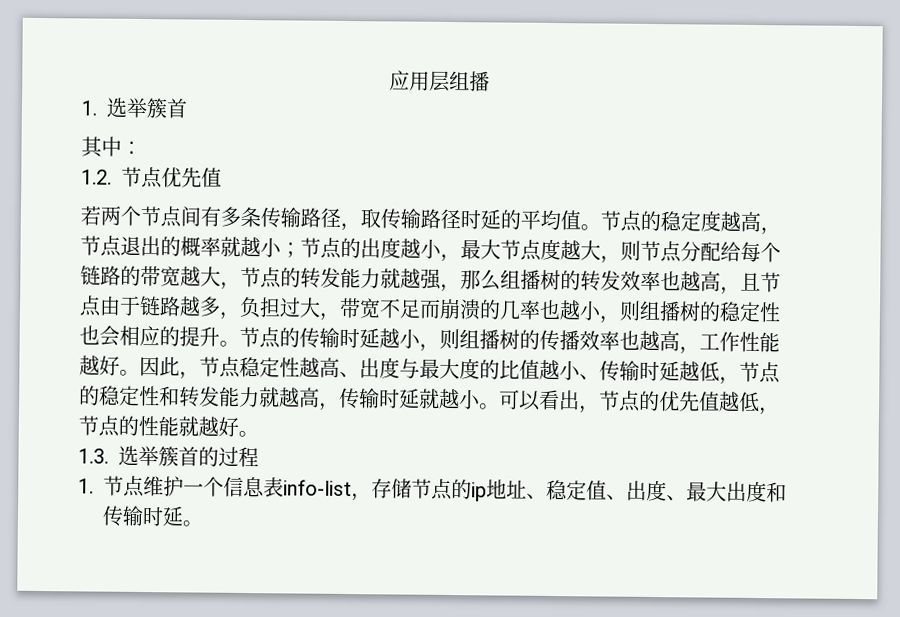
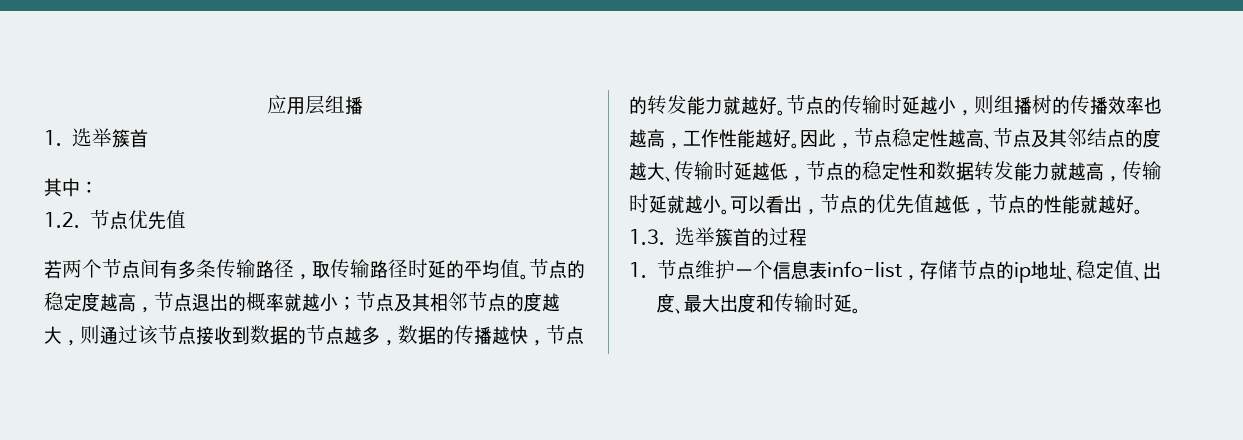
- 节点的稳定度越高，节点退出的概率就越小；节点的出度越小，最大节点度越大，则节点分配给每个链路的带宽越大，节点的转发能力就越强，那么组播树的转发效率也越高，且节点由于链路越多，负担过大，带宽不足而崩溃的几率也越小，则组播树的稳定性也会相应的提升。
+ 节点的稳定度越高，节点退出的概率就越小；节点及其相邻节点的度越大，则通过该节点接收到数据的节点越多，数据的传播越快，节点的转发能力就越好。
- 因此，节点稳定性越高、出度与最大度的比值越小、传输时延越低，节点的稳定性和转发能力就越高，传输时延就越小。
+ 因此，节点稳定性越高、节点及其邻结点的度越大、传输时延越低，节点的稳定性和数据转发能力就越高，传输时延就越小。

